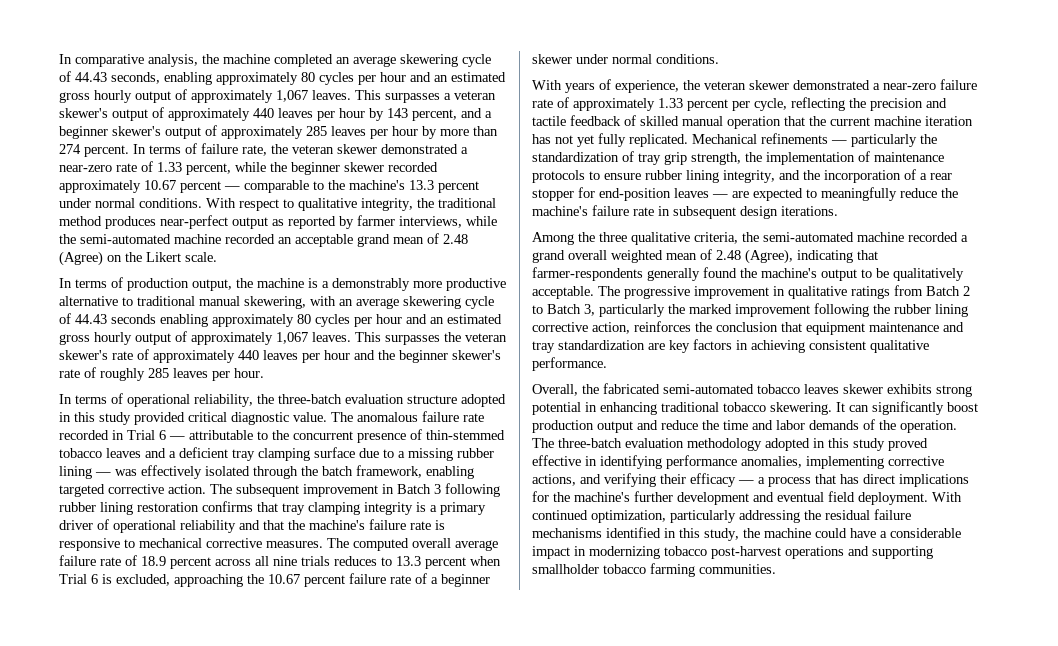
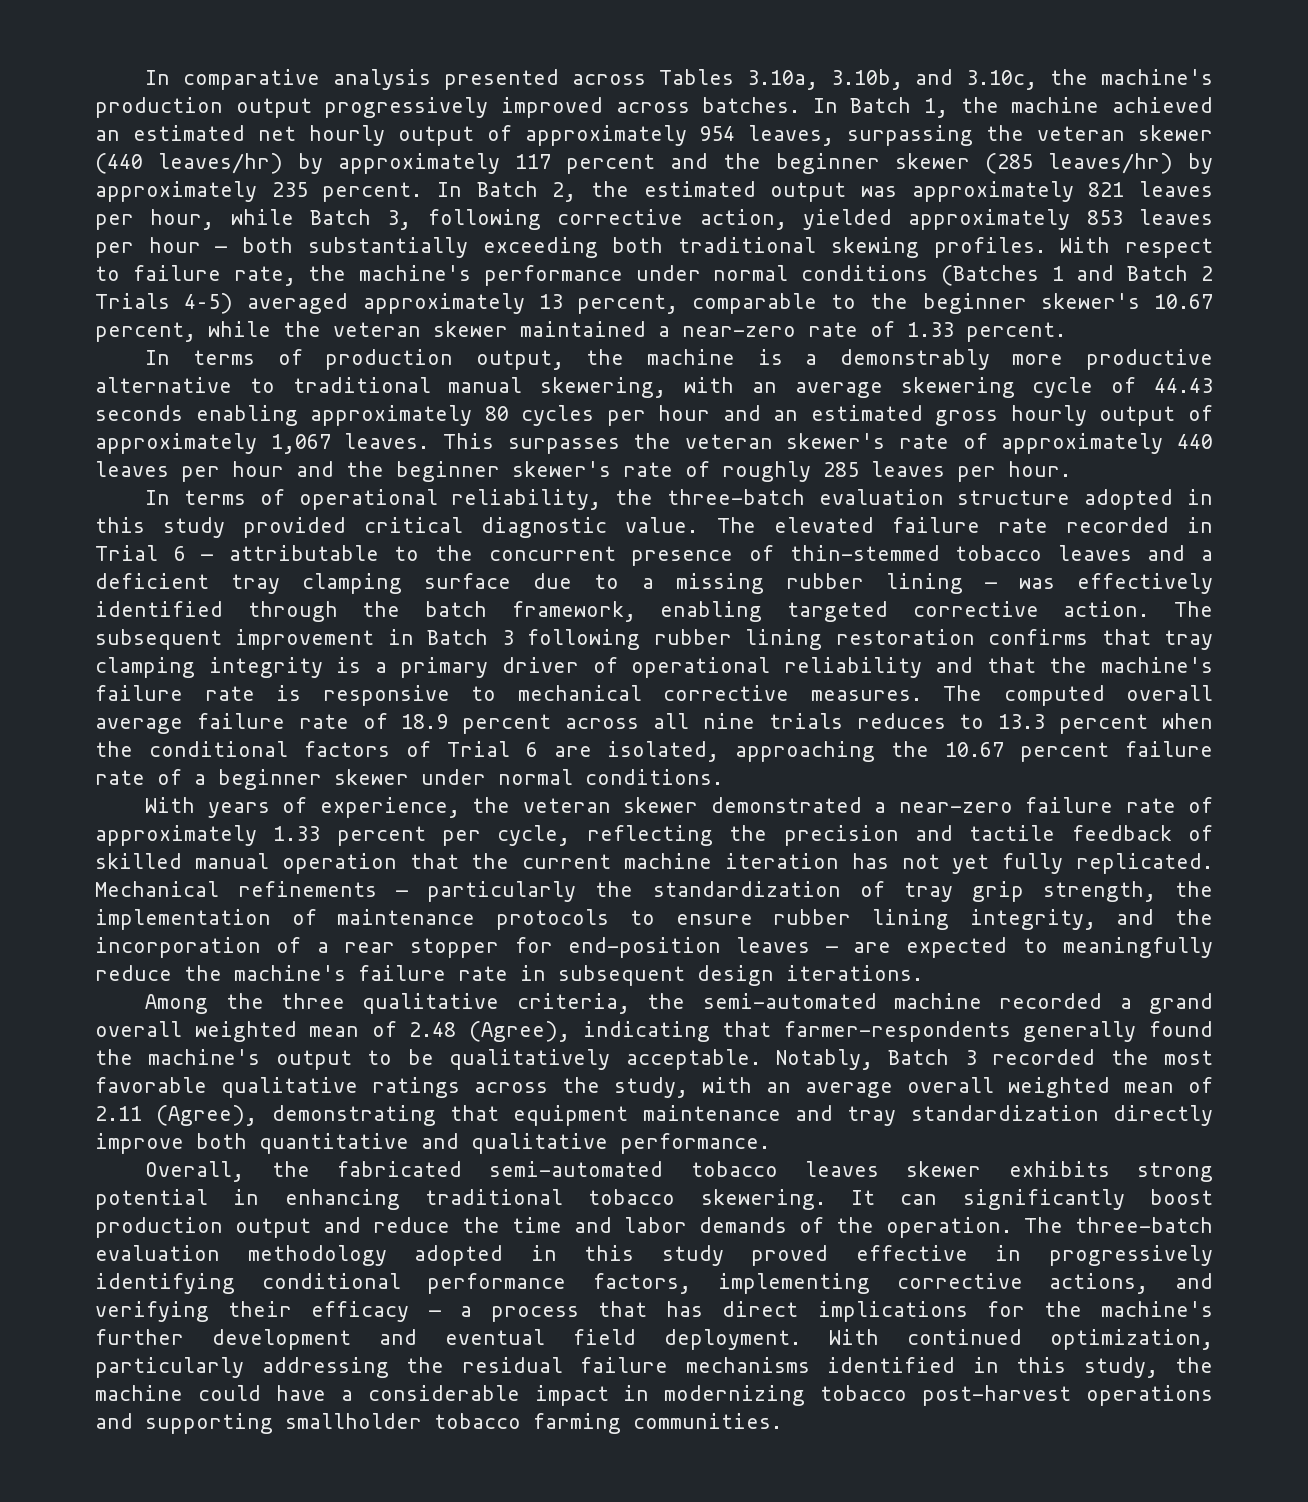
- In comparative analysis, the machine completed an average skewering cycle of 44.43 seconds, enabling approximately 80 cycles per hour and an estimated gross hourly output of approximately 1,067 leaves. This surpasses a veteran skewer's output of approximately 440 leaves per hour by 143 percent, and a beginner skewer's output of approximately 285 leaves per hour by more than 274 percent. In terms of failure rate, the veteran skewer demonstrated a near-zero rate of 1.33 percent, while the beginner skewer recorded approximately 10.67 percent — comparable to the machine's 13.3 percent under normal conditions. With respect to qualitative integrity, the traditional method produces near-perfect output as reported by farmer interviews, while the semi-automated machine recorded an acceptable grand mean of 2.48 (Agree) on the Likert scale.
+ In comparative analysis presented across Tables 3.10a, 3.10b, and 3.10c, the machine's production output progressively improved across batches. In Batch 1, the machine achieved an estimated net hourly output of approximately 954 leaves, surpassing the veteran skewer (440 leaves/hr) by approximately 117 percent and the beginner skewer (285 leaves/hr) by approximately 235 percent. In Batch 2, the estimated output was approximately 821 leaves per hour, while Batch 3, following corrective action, yielded approximately 853 leaves per hour — both substantially exceeding both traditional skewing profiles. With respect to failure rate, the machine's performance under normal conditions (Batches 1 and Batch 2 Trials 4–5) averaged approximately 13 percent, comparable to the beginner skewer's 10.67 percent, while the veteran skewer maintained a near-zero rate of 1.33 percent.
- The anomalous failure rate recorded in Trial 6 — attributable to the concurrent presence of thin-stemmed tobacco leaves and a deficient tray clamping surface due to a missing rubber lining — was effectively isolated through the batch framework, enabling targeted corrective action.
+ The elevated failure rate recorded in Trial 6 — attributable to the concurrent presence of thin-stemmed tobacco leaves and a deficient tray clamping surface due to a missing rubber lining — was effectively identified through the batch framework, enabling targeted corrective action.
- The computed overall average failure rate of 18.9 percent across all nine trials reduces to 13.3 percent when Trial 6 is excluded, approaching the 10.67 percent failure rate of a beginner skewer under normal conditions.
+ The computed overall average failure rate of 18.9 percent across all nine trials reduces to 13.3 percent when the conditional factors of Trial 6 are isolated, approaching the 10.67 percent failure rate of a beginner skewer under normal conditions.
- The progressive improvement in qualitative ratings from Batch 2 to Batch 3, particularly the marked improvement following the rubber lining corrective action, reinforces the conclusion that equipment maintenance and tray standardization are key factors in achieving consistent qualitative performance.
+ Notably, Batch 3 recorded the most favorable qualitative ratings across the study, with an average overall weighted mean of 2.11 (Agree), demonstrating that equipment maintenance and tray standardization directly improve both quantitative and qualitative performance.
- The three-batch evaluation methodology adopted in this study proved effective in identifying performance anomalies, implementing corrective actions, and verifying their efficacy — a process that has direct implications for the machine's further development and eventual field deployment.
+ The three-batch evaluation methodology adopted in this study proved effective in progressively identifying conditional performance factors, implementing corrective actions, and verifying their efficacy — a process that has direct implications for the machine's further development and eventual field deployment.

